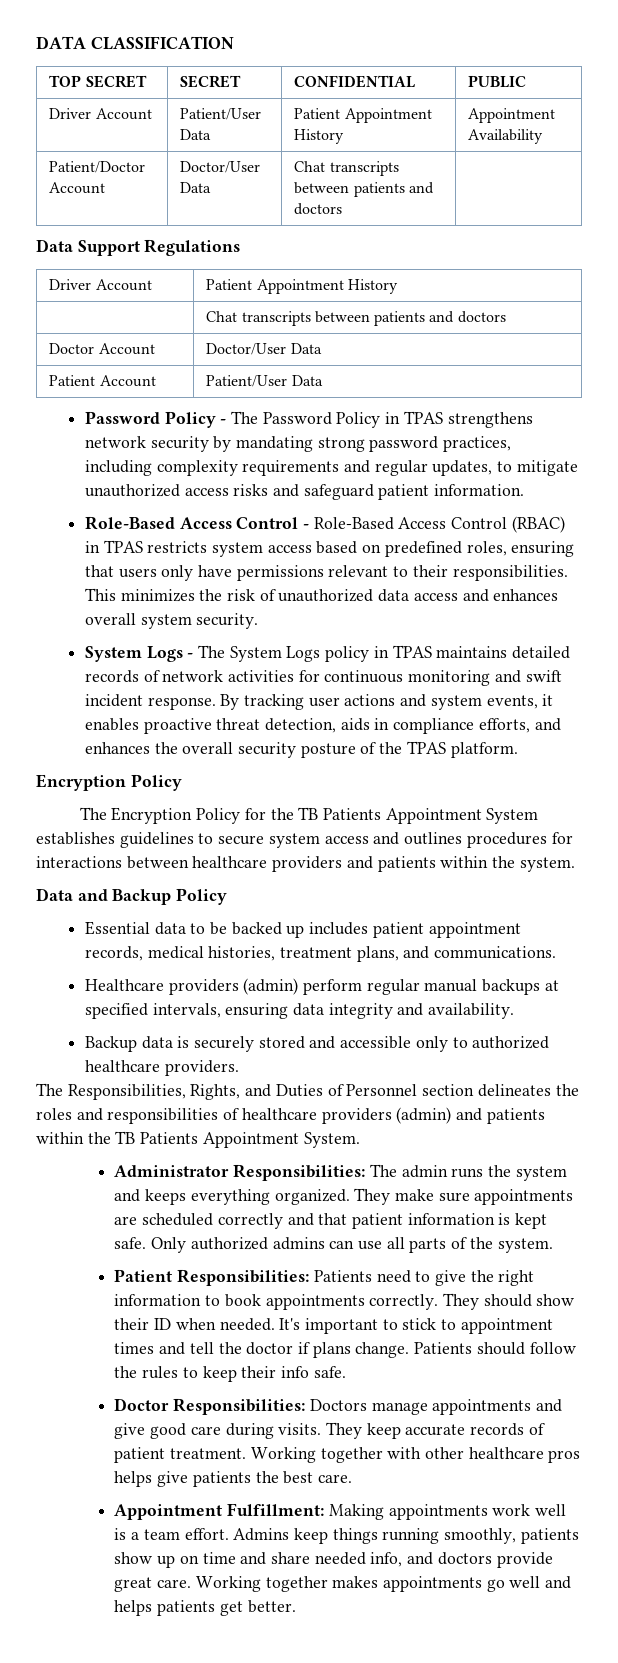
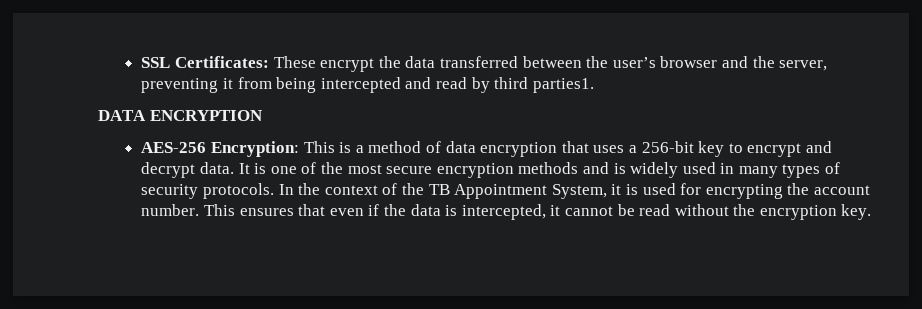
- DATA CLASSIFICATION
- TOP SECRET | SECRET | CONFIDENTIAL | PUBLIC
- Driver Account | Patient/User Data | Patient Appointment History | Appointment Availability
- Patient/Doctor Account | Doctor/User Data | Chat transcripts between patients and doctors |
- Data Support Regulations
- Driver Account | Patient Appointment History
- | Chat transcripts between patients and doctors
- Doctor Account | Doctor/User Data
- Patient Account | Patient/User Data
- Password Policy - The Password Policy in TPAS strengthens network security by mandating strong password practices, including complexity requirements and regular updates, to mitigate unauthorized access risks and safeguard patient information.
- Role-Based Access Control - Role-Based Access Control (RBAC) in TPAS restricts system access based on predefined roles, ensuring that users only have permissions relevant to their responsibilities. This minimizes the risk of unauthorized data access and enhances overall system security.
- System Logs - The System Logs policy in TPAS maintains detailed records of network activities for continuous monitoring and swift incident response. By tracking user actions and system events, it enables proactive threat detection, aids in compliance efforts, and enhances the overall security posture of the TPAS platform.
- Encryption Policy
- The Encryption Policy for the TB Patients Appointment System establishes guidelines to secure system access and outlines procedures for interactions between healthcare providers and patients within the system.
- Data and Backup Policy
- Essential data to be backed up includes patient appointment records, medical histories, treatment plans, and communications.
- Healthcare providers (admin) perform regular manual backups at specified intervals, ensuring data integrity and availability.
- Backup data is securely stored and accessible only to authorized healthcare providers.
- The Responsibilities, Rights, and Duties of Personnel section delineates the roles and responsibilities of healthcare providers (admin) and patients within the TB Patients Appointment System.
- Administrator Responsibilities: The admin runs the system and keeps everything organized. They make sure appointments are scheduled correctly and that patient information is kept safe. Only authorized admins can use all parts of the system.
- Patient Responsibilities: Patients need to give the right information to book appointments correctly. They should show their ID when needed. It's important to stick to appointment times and tell the doctor if plans change. Patients should follow the rules to keep their info safe.
- Doctor Responsibilities: Doctors manage appointments and give good care during visits. They keep accurate records of patient treatment. Working together with other healthcare pros helps give patients the best care.
- Appointment Fulfillment: Making appointments work well is a team effort. Admins keep things running smoothly, patients show up on time and share needed info, and doctors provide great care. Working together makes appointments go well and helps patients get better.
+ SSL Certificates: These encrypt the data transferred between the user’s browser and the server, preventing it from being intercepted and read by third parties1.
+ DATA ENCRYPTION
+ AES-256 Encryption: This is a method of data encryption that uses a 256-bit key to encrypt and decrypt data. It is one of the most secure encryption methods and is widely used in many types of security protocols. In the context of the TB Appointment System, it is used for encrypting the account number. This ensures that even if the data is intercepted, it cannot be read without the encryption key.

